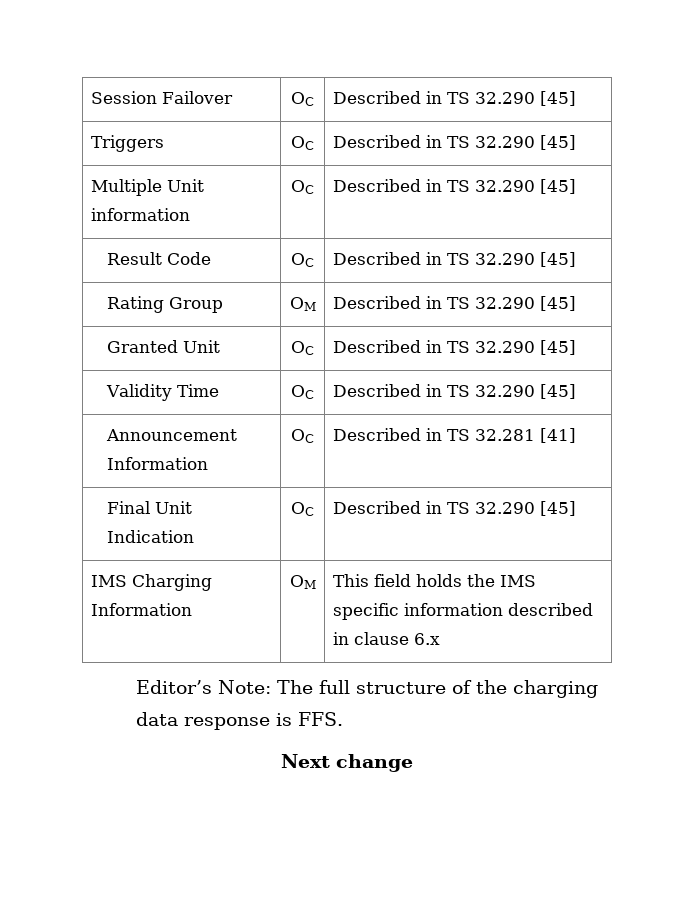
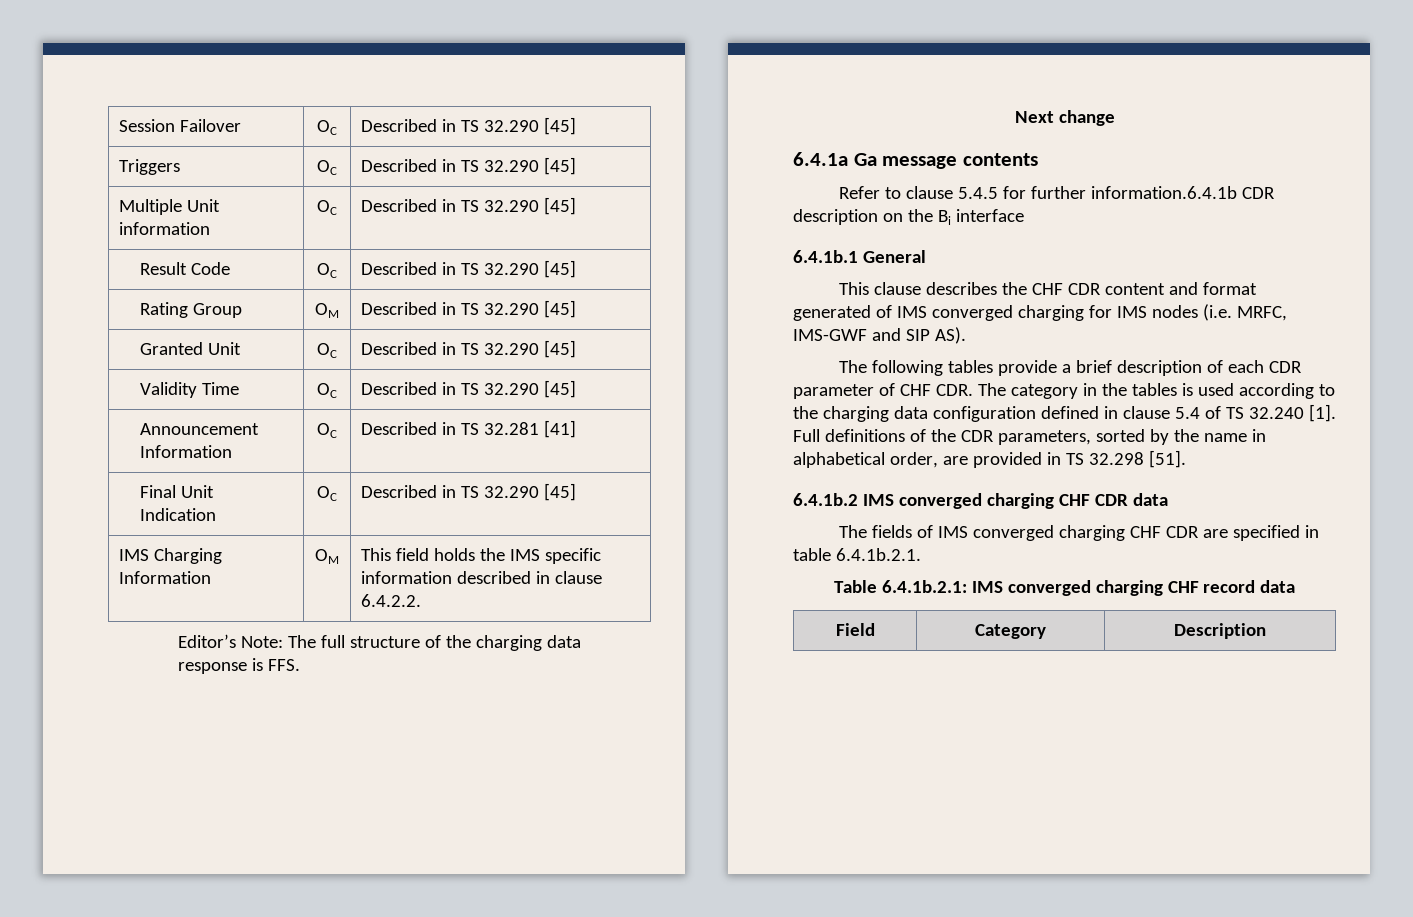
- IMS Charging Information | OM | This field holds the IMS specific information described in clause 6.x
+ IMS Charging Information | OM | This field holds the IMS specific information described in clause 6.4.2.2.
+ 6.4.1a Ga message contents
+ Refer to clause 5.4.5 for further information.6.4.1b CDR description on the Bi interface
+ 6.4.1b.1 General
+ This clause describes the CHF CDR content and format generated of IMS converged charging for IMS nodes (i.e. MRFC, IMS-GWF and SIP AS).
+ The following tables provide a brief description of each CDR parameter of CHF CDR. The category in the tables is used according to the charging data configuration defined in clause 5.4 of TS 32.240 [1]. Full definitions of the CDR parameters, sorted by the name in alphabetical order, are provided in TS 32.298 [51].
+ 6.4.1b.2 IMS converged charging CHF CDR data
+ The fields of IMS converged charging CHF CDR are specified in table 6.4.1b.2.1.
+ Table 6.4.1b.2.1: IMS converged charging CHF record data
+ Field | Category | Description

